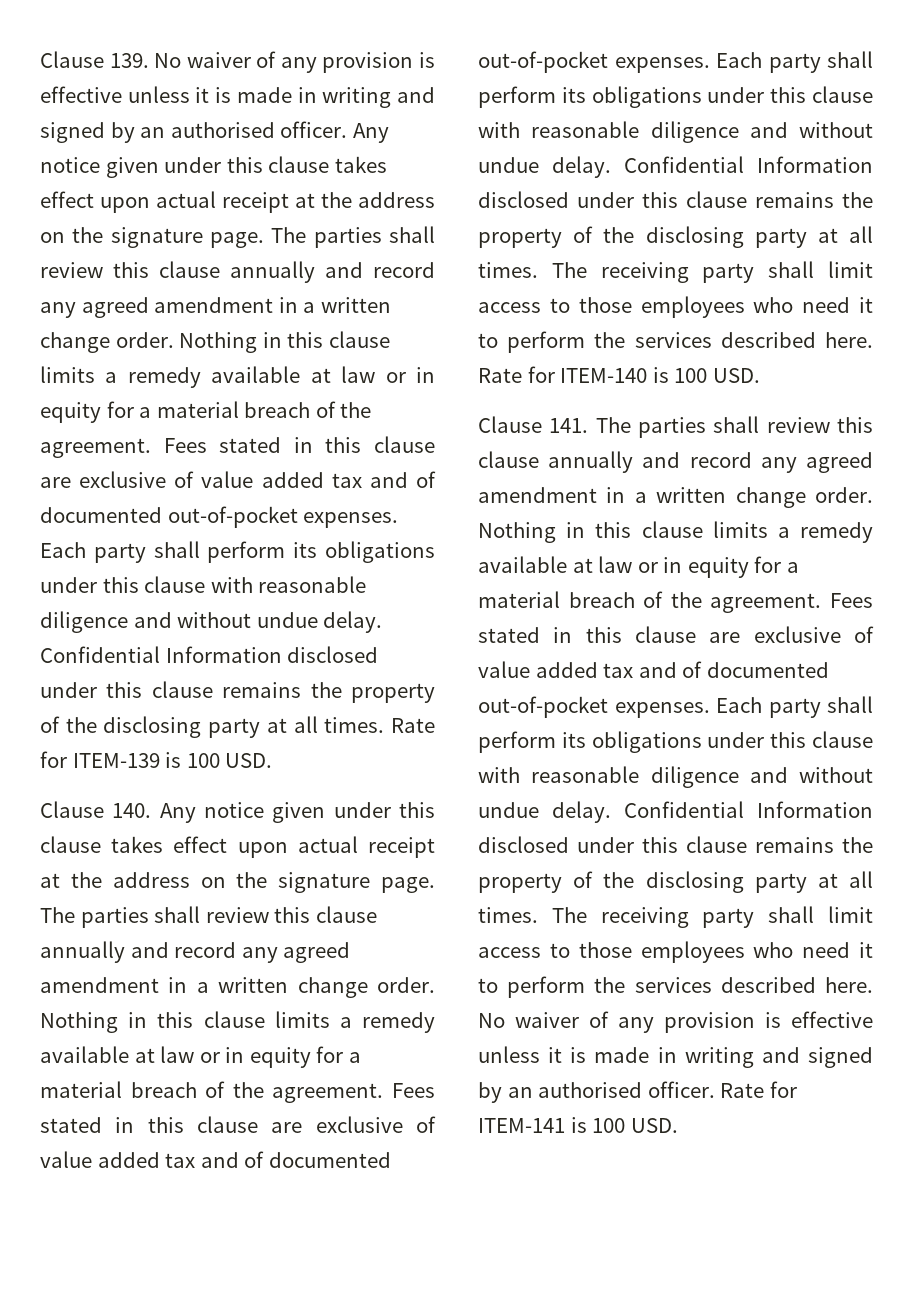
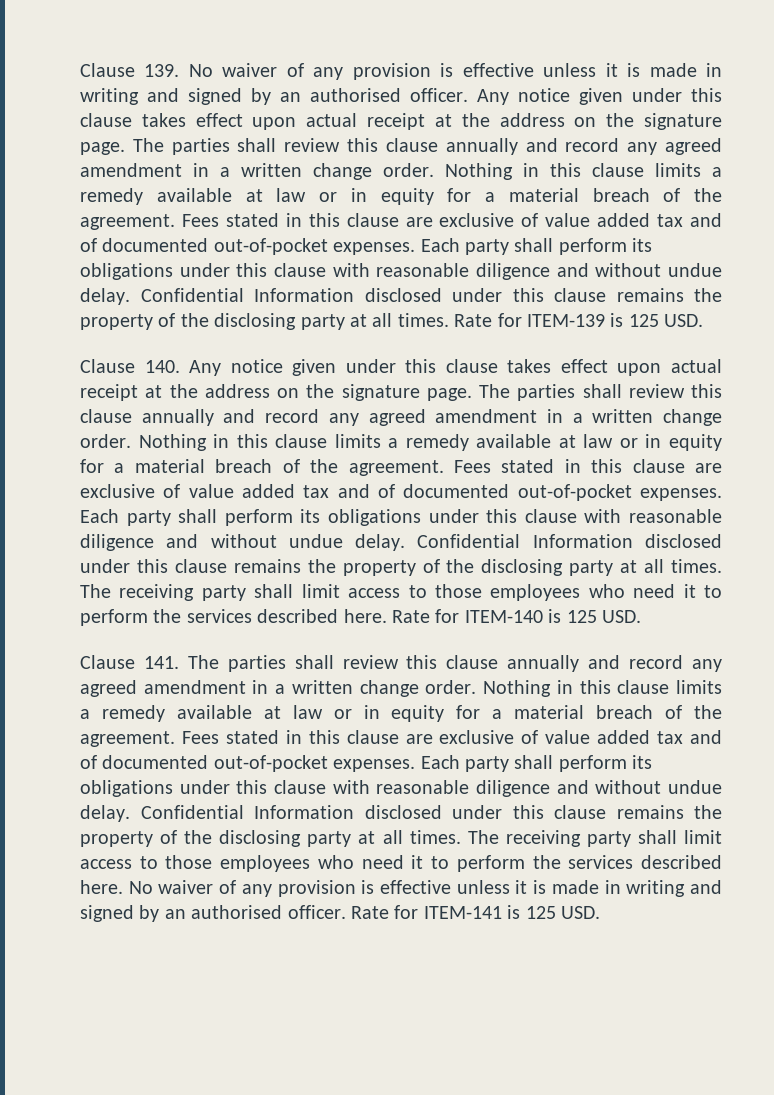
- Rate for ITEM-139 is 100 USD.
+ Rate for ITEM-139 is 125 USD.
- Rate for ITEM-140 is 100 USD.
+ Rate for ITEM-140 is 125 USD.
- Rate for ITEM-141 is 100 USD.
+ Rate for ITEM-141 is 125 USD.

